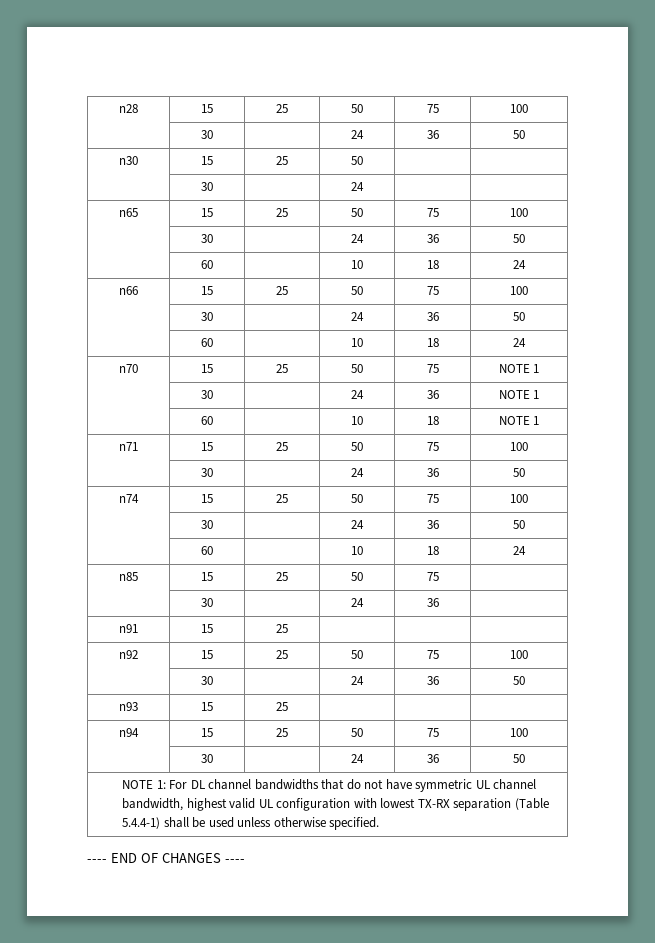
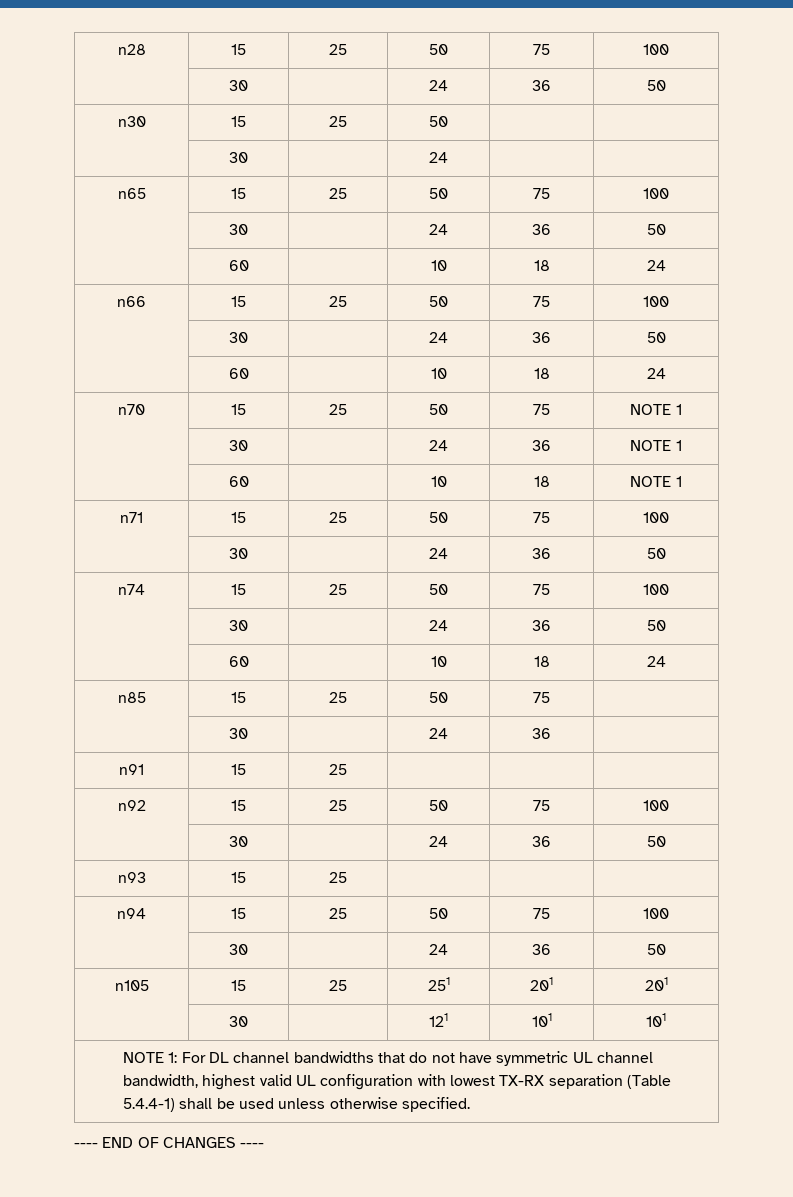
+ n105 | 15 | 25 | 251 | 201 | 201
+ | 30 | | 121 | 101 | 101

